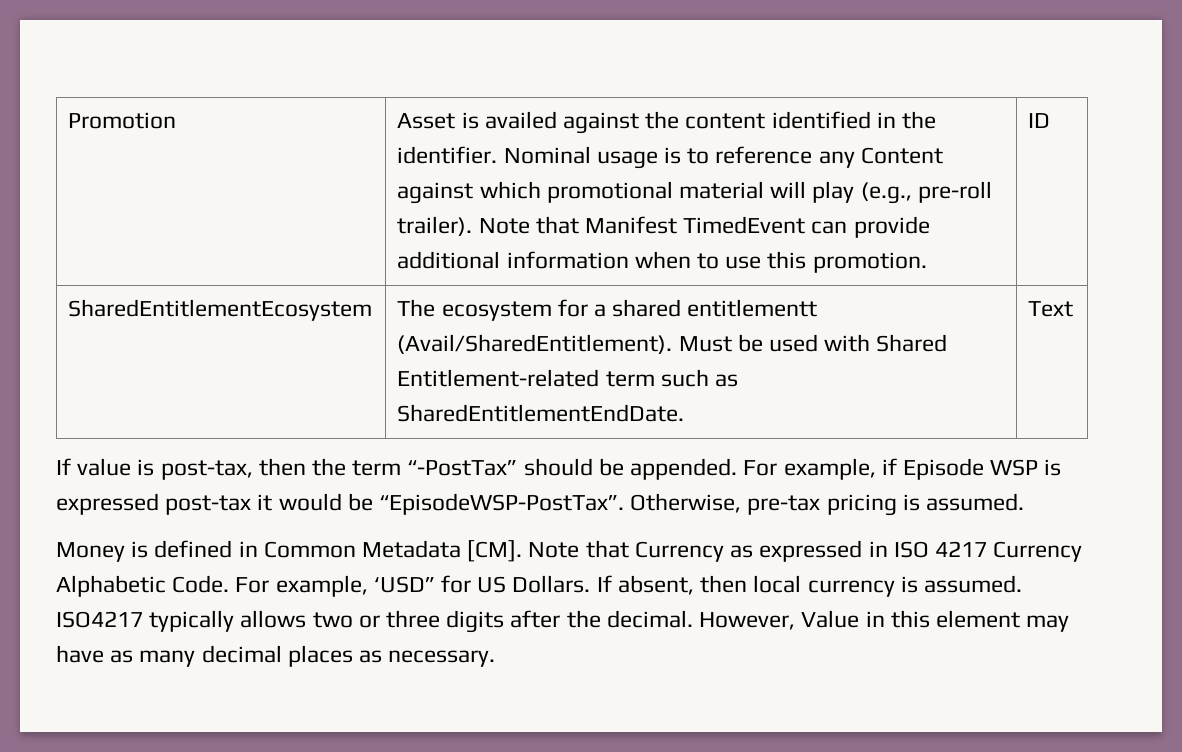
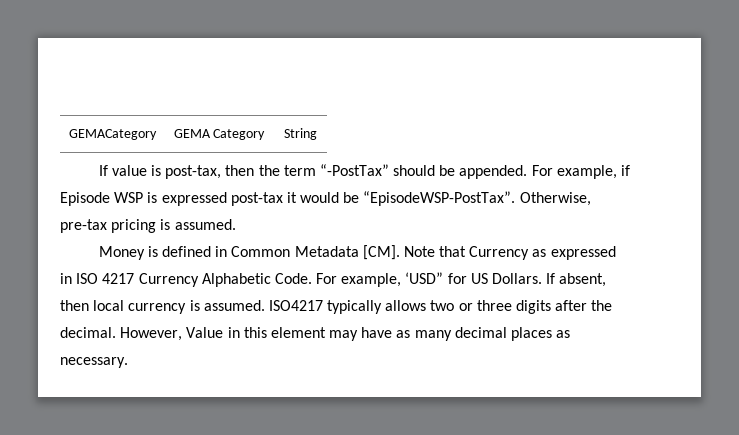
- Promotion | Asset is availed against the content identified in the identifier. Nominal usage is to reference any Content against which promotional material will play (e.g., pre-roll trailer). Note that Manifest TimedEvent can provide additional information when to use this promotion. | ID
- SharedEntitlementEcosystem | The ecosystem for a shared entitlementt (Avail/SharedEntitlement). Must be used with Shared Entitlement-related term such as SharedEntitlementEndDate. | Text
+ GEMACategory | GEMA Category | String

